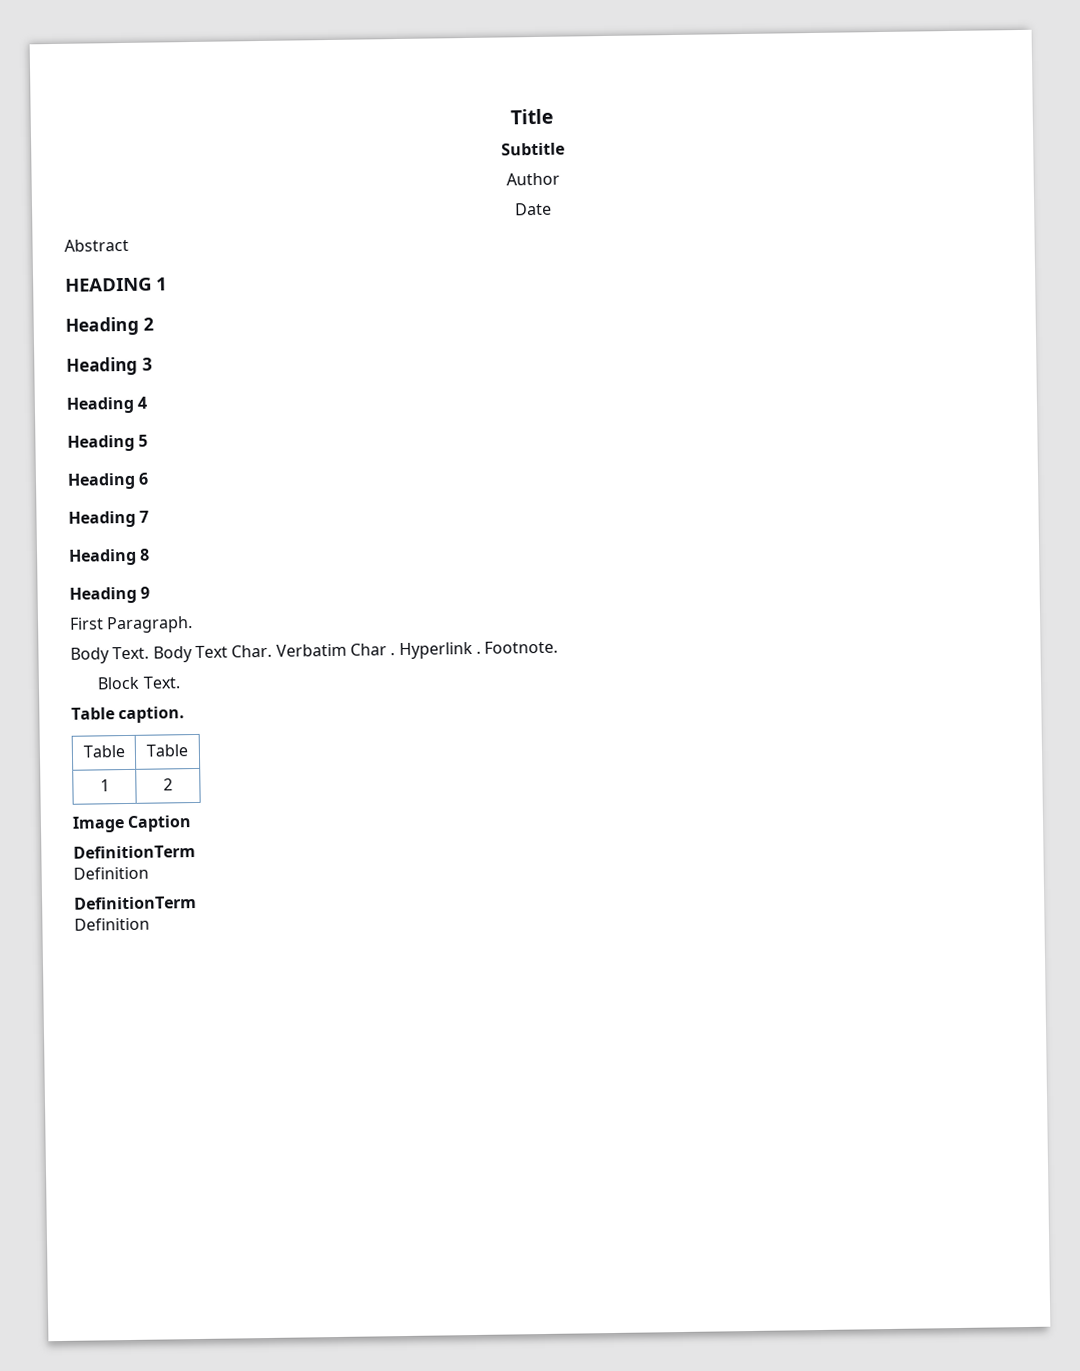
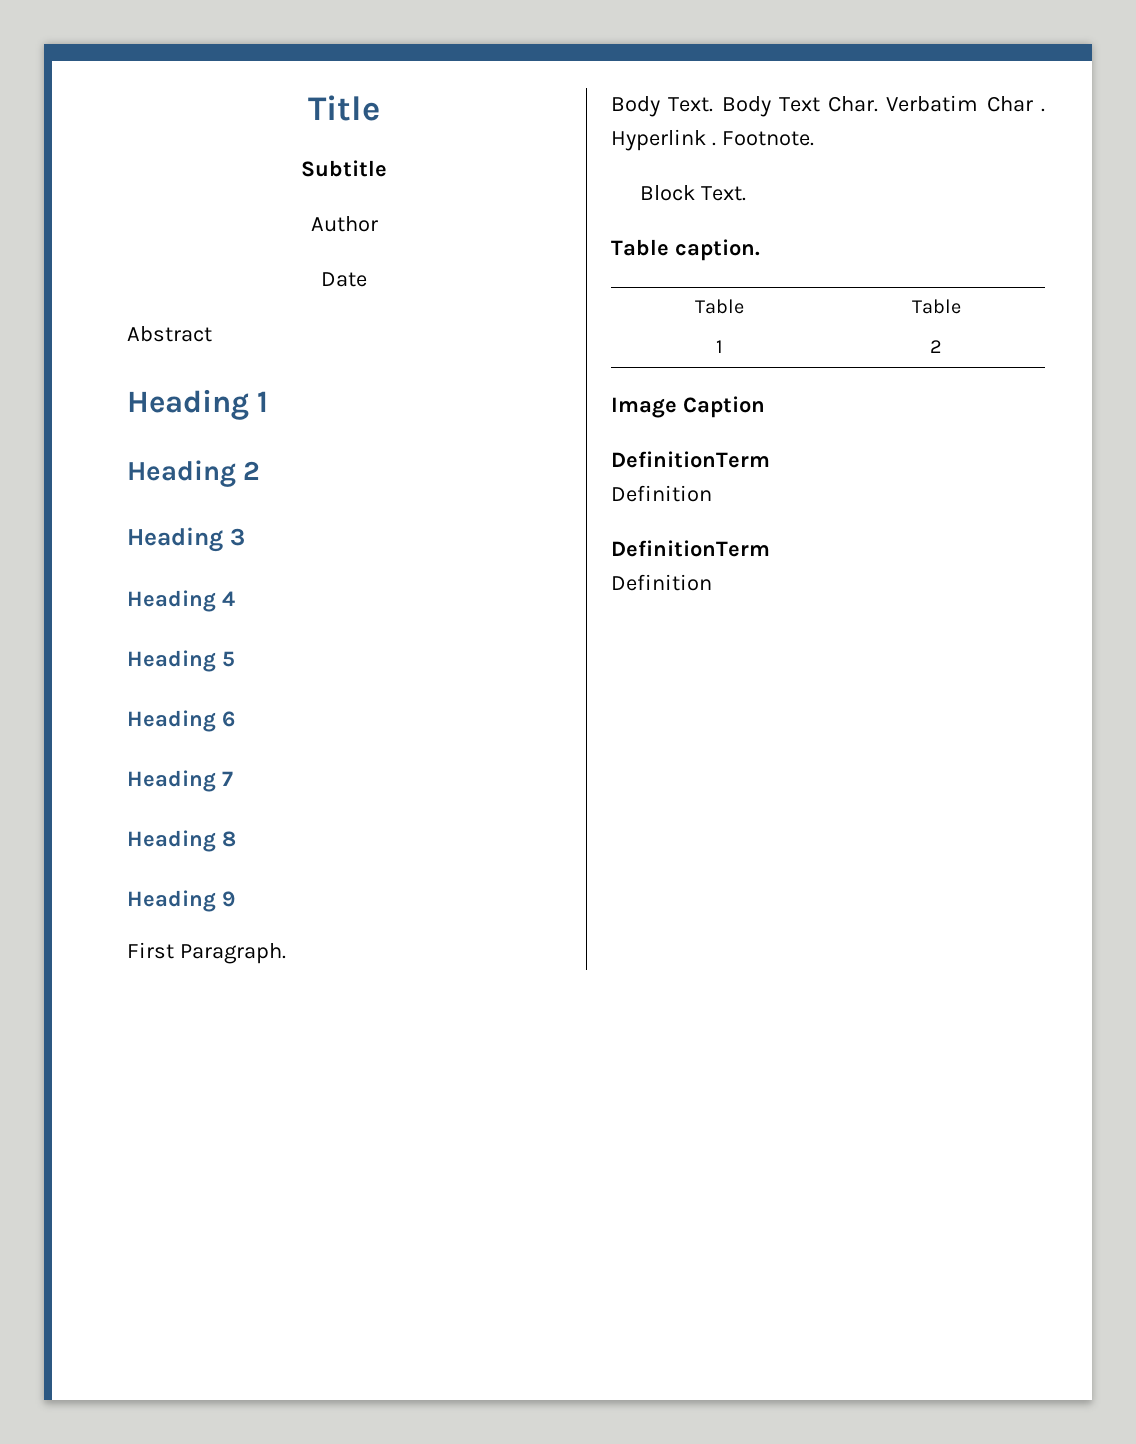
- HEADING 1
+ Heading 1

